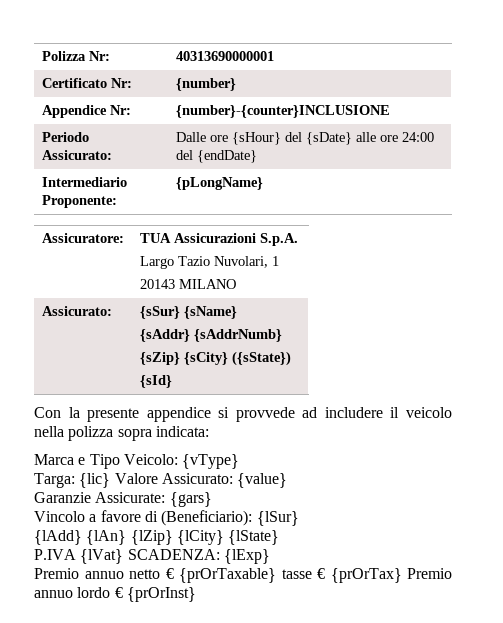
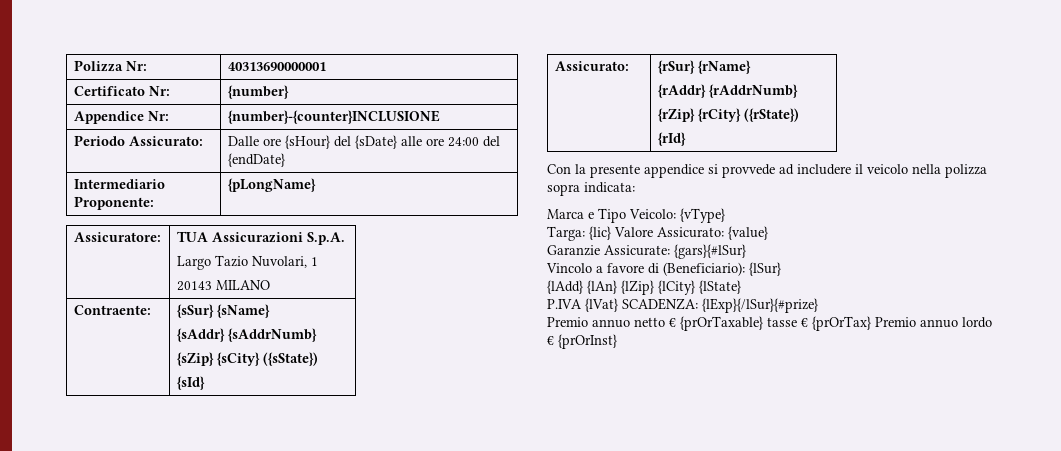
- Assicurato: | {sSur} {sName}
+ Contraente: | {sSur} {sName}
+ Assicurato: | {rSur} {rName}
+ {rAddr} {rAddrNumb}
+ {rZip} {rCity} ({rState})
+ {rId}
- Garanzie Assicurate: {gars}
+ Garanzie Assicurate: {gars}{#lSur}
- P.IVA {lVat} SCADENZA: {lExp}
+ P.IVA {lVat} SCADENZA: {lExp}{/lSur}{#prize}

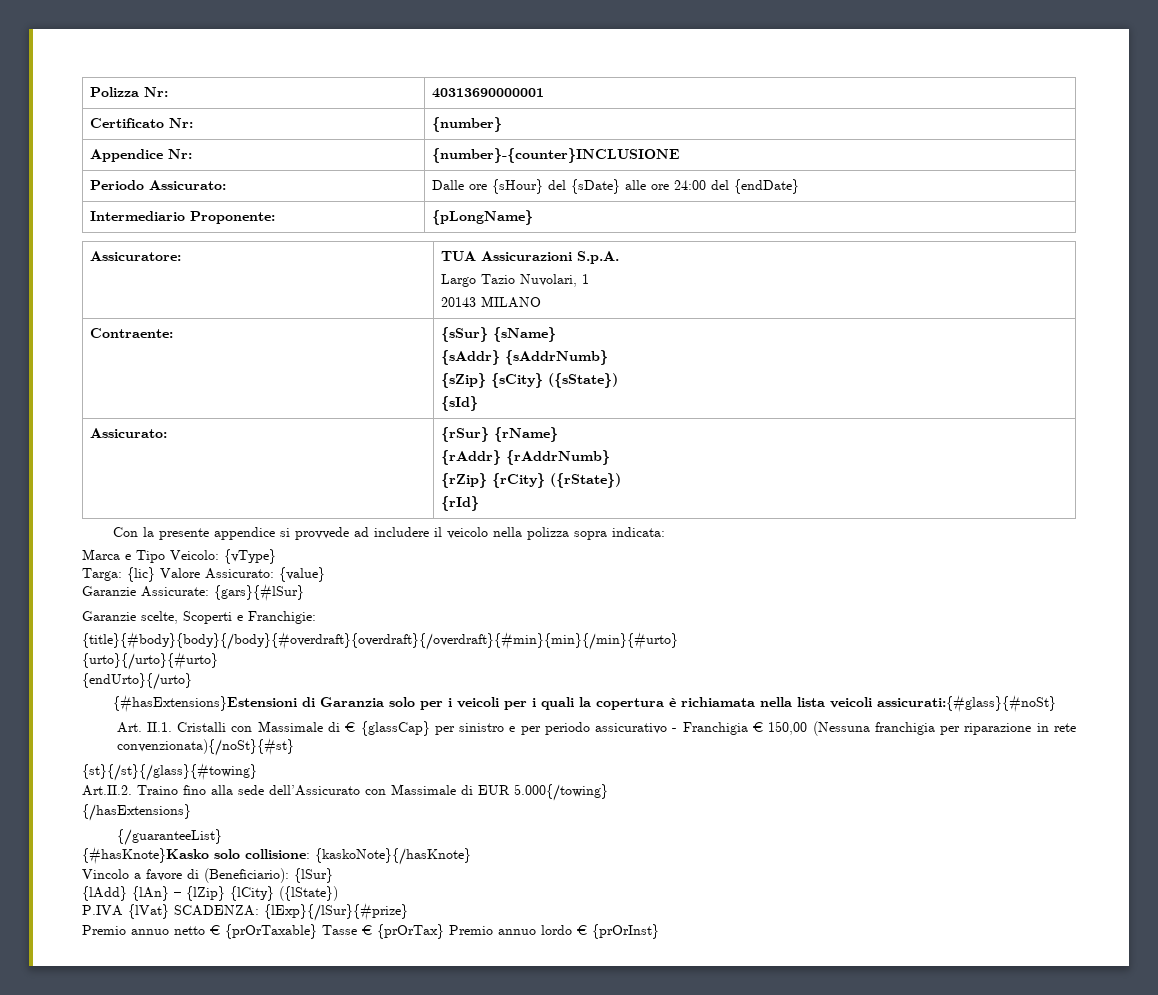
+ Garanzie scelte, Scoperti e Franchigie:
+ {title}{#body}{body}{/body}{#overdraft}{overdraft}{/overdraft}{#min}{min}{/min}{#urto}
+ {urto}{/urto}{#urto}
+ {endUrto}{/urto}
+ {#hasExtensions}Estensioni di Garanzia solo per i veicoli per i quali la copertura è richiamata nella lista veicoli assicurati:{#glass}{#noSt}
+ Art. II.1. Cristalli con Massimale di € {glassCap} per sinistro e per periodo assicurativo - Franchigia € 150,00 (Nessuna franchigia per riparazione in rete convenzionata){/noSt}{#st}
+ {st}{/st}{/glass}{#towing}
+ Art.II.2. Traino fino alla sede dell’Assicurato con Massimale di EUR 5.000{/towing}
+ {/hasExtensions}
+ {/guaranteeList}
+ {#hasKnote}Kasko solo collisione: {kaskoNote}{/hasKnote}
- {lAdd} {lAn} {lZip} {lCity} {lState}
+ {lAdd} {lAn} – {lZip} {lCity} ({lState})
- Premio annuo netto € {prOrTaxable} tasse € {prOrTax} Premio annuo lordo € {prOrInst}
+ Premio annuo netto € {prOrTaxable} Tasse € {prOrTax} Premio annuo lordo € {prOrInst}

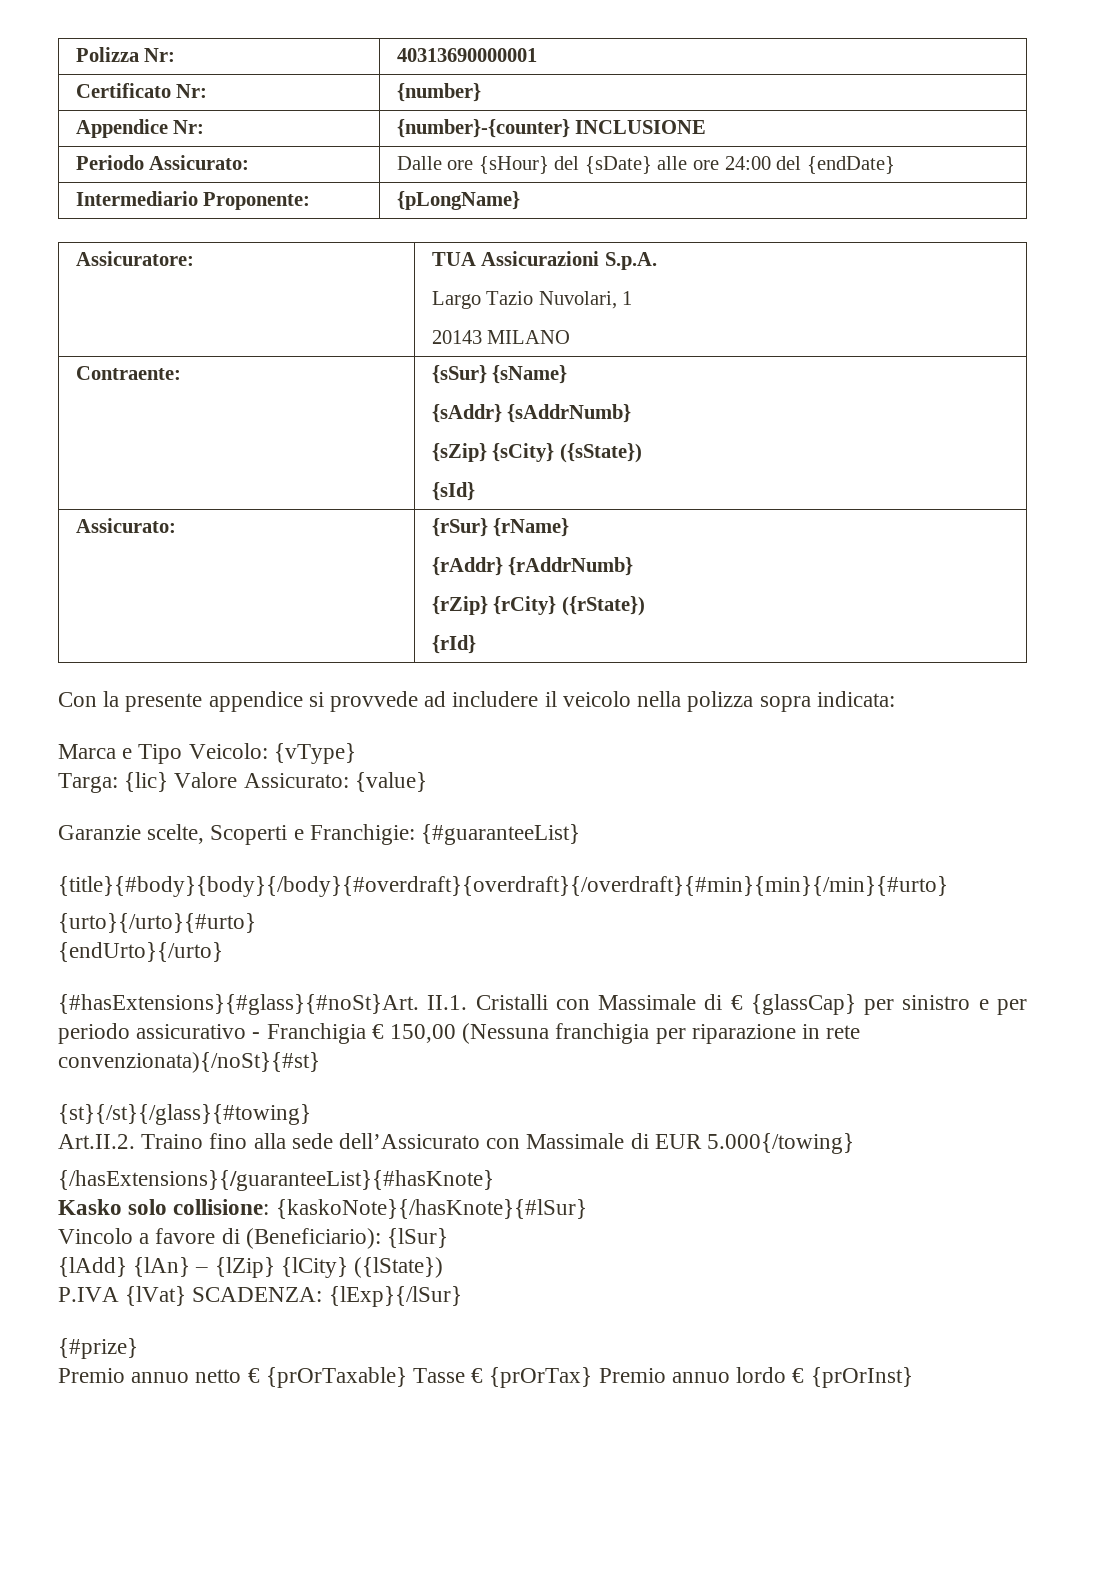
- Appendice Nr: | {number}-{counter}INCLUSIONE
+ Appendice Nr: | {number}-{counter} INCLUSIONE
- Garanzie Assicurate: {gars}{#lSur}
- Garanzie scelte, Scoperti e Franchigie:
+ Garanzie scelte, Scoperti e Franchigie: {#guaranteeList}
- {#hasExtensions}Estensioni di Garanzia solo per i veicoli per i quali la copertura è richiamata nella lista veicoli assicurati:{#glass}{#noSt}
- Art. II.1. Cristalli con Massimale di € {glassCap} per sinistro e per periodo assicurativo - Franchigia € 150,00 (Nessuna franchigia per riparazione in rete convenzionata){/noSt}{#st}
+ {#hasExtensions}{#glass}{#noSt}Art. II.1. Cristalli con Massimale di € {glassCap} per sinistro e per periodo assicurativo - Franchigia € 150,00 (Nessuna franchigia per riparazione in rete convenzionata){/noSt}{#st}
- {/hasExtensions}
- {/guaranteeList}
- {#hasKnote}Kasko solo collisione: {kaskoNote}{/hasKnote}
+ {/hasExtensions}{/guaranteeList}{#hasKnote}
+ Kasko solo collisione: {kaskoNote}{/hasKnote}{#lSur}
- P.IVA {lVat} SCADENZA: {lExp}{/lSur}{#prize}
+ P.IVA {lVat} SCADENZA: {lExp}{/lSur}
+ {#prize}

